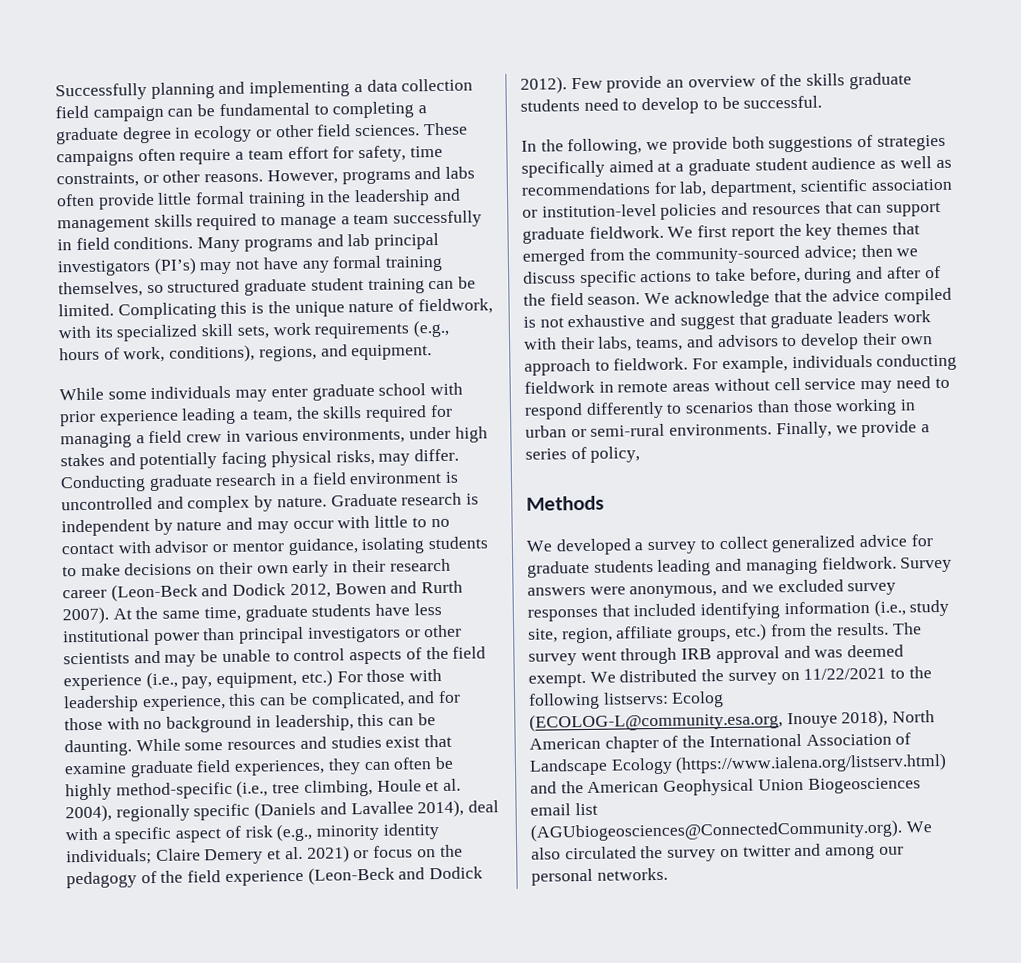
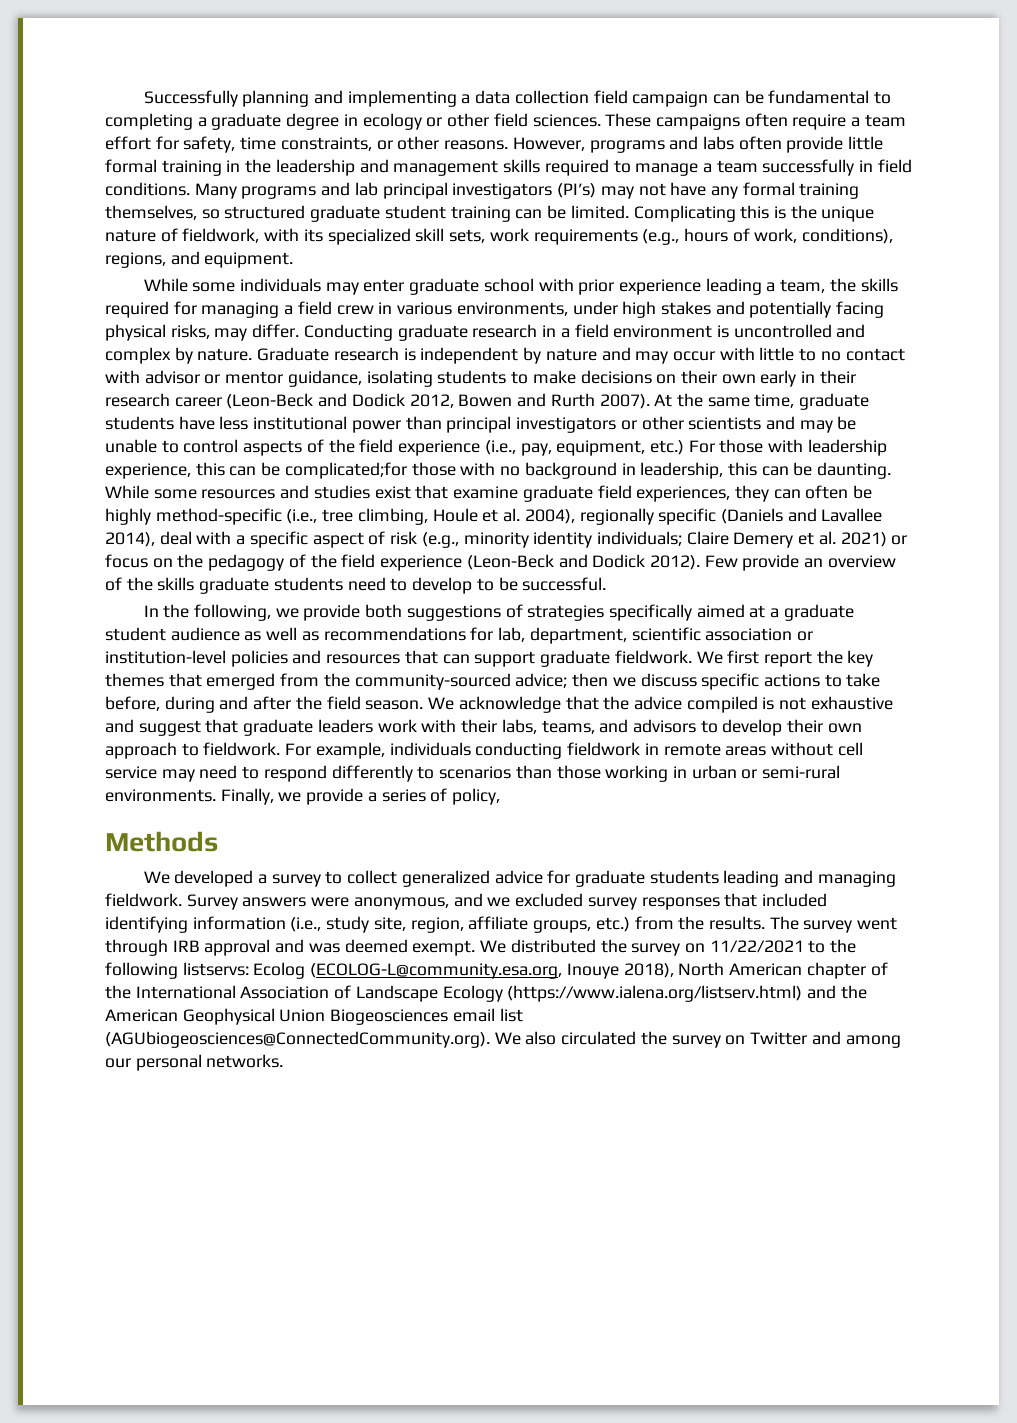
- At the same time, graduate students have less institutional power than principal investigators or other scientists and may be unable to control aspects of the field experience (i.e., pay, equipment, etc.) For those with leadership experience, this can be complicated, and for those with no background in leadership, this can be daunting.
+ At the same time, graduate students have less institutional power than principal investigators or other scientists and may be unable to control aspects of the field experience (i.e., pay, equipment, etc.) For those with leadership experience, this can be complicated;for those with no background in leadership, this can be daunting.
- We first report the key themes that emerged from the community-sourced advice; then we discuss specific actions to take before, during and after of the field season.
+ We first report the key themes that emerged from the community-sourced advice; then we discuss specific actions to take before, during and after the field season.
- We distributed the survey on 11/22/2021 to the following listservs: Ecolog (ECOLOG-L@community.esa.org, Inouye 2018), North American chapter of the International Association of Landscape Ecology (https://www.ialena.org/listserv.html) and the American Geophysical Union Biogeosciences email list (AGUbiogeosciences@ConnectedCommunity.org). We also circulated the survey on twitter and among our personal networks.
+ We distributed the survey on 11/22/2021 to the following listservs: Ecolog (ECOLOG-L@community.esa.org, Inouye 2018), North American chapter of the International Association of Landscape Ecology (https://www.ialena.org/listserv.html) and the American Geophysical Union Biogeosciences email list (AGUbiogeosciences@ConnectedCommunity.org). We also circulated the survey on Twitter and among our personal networks.

